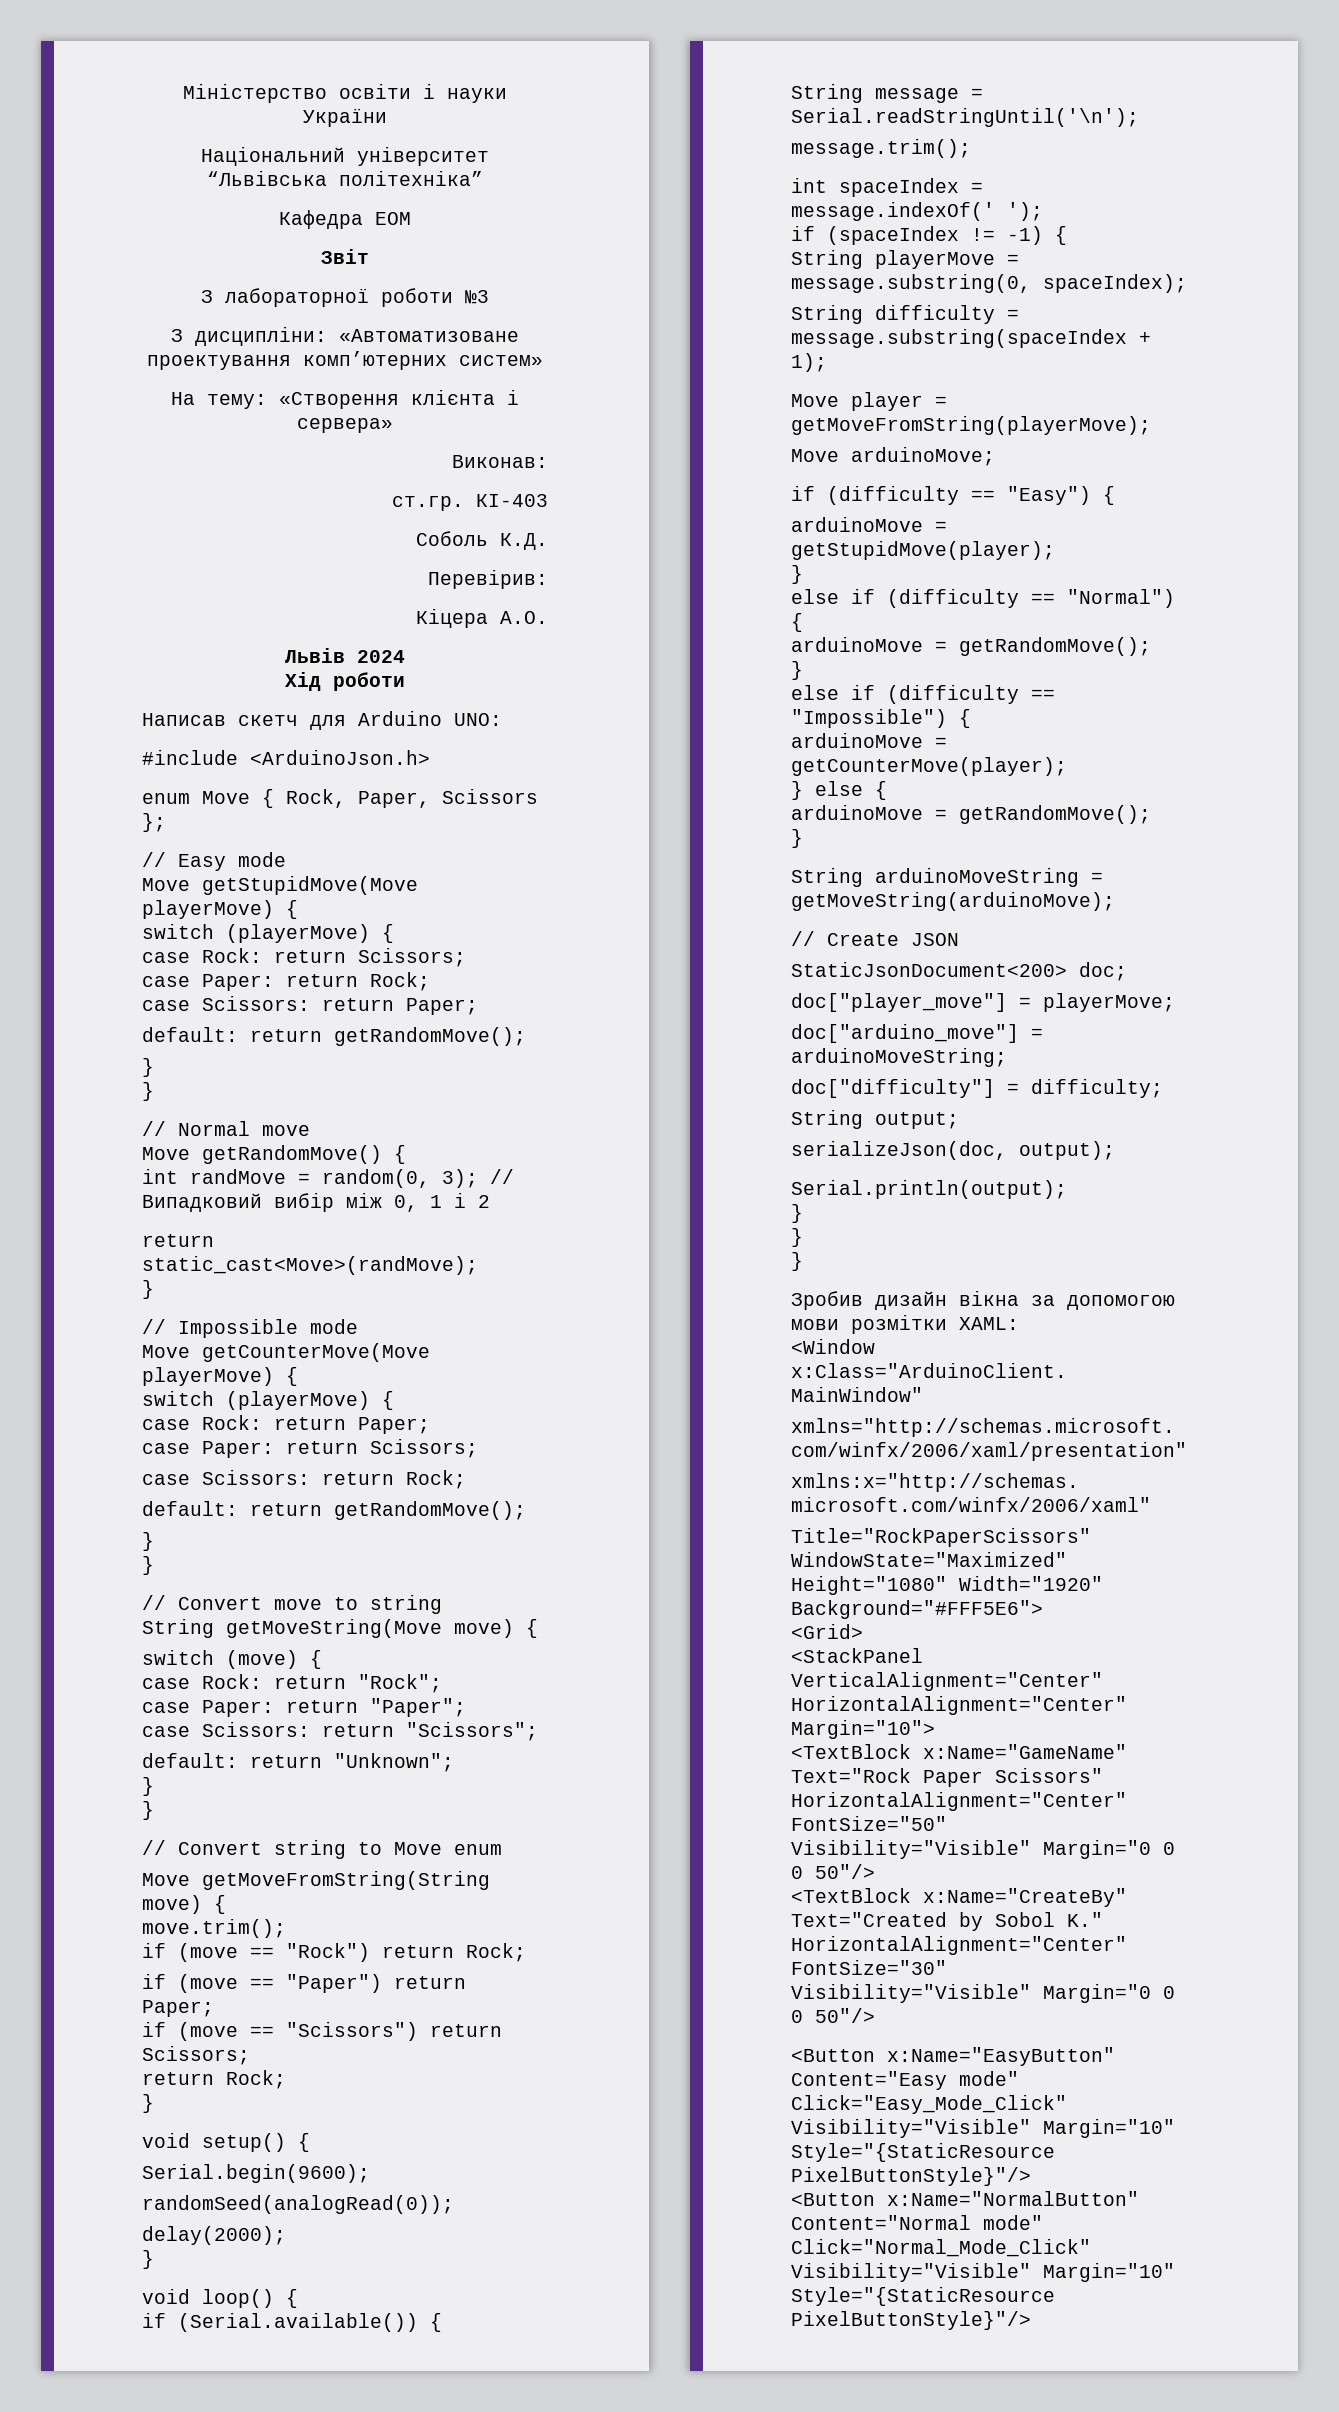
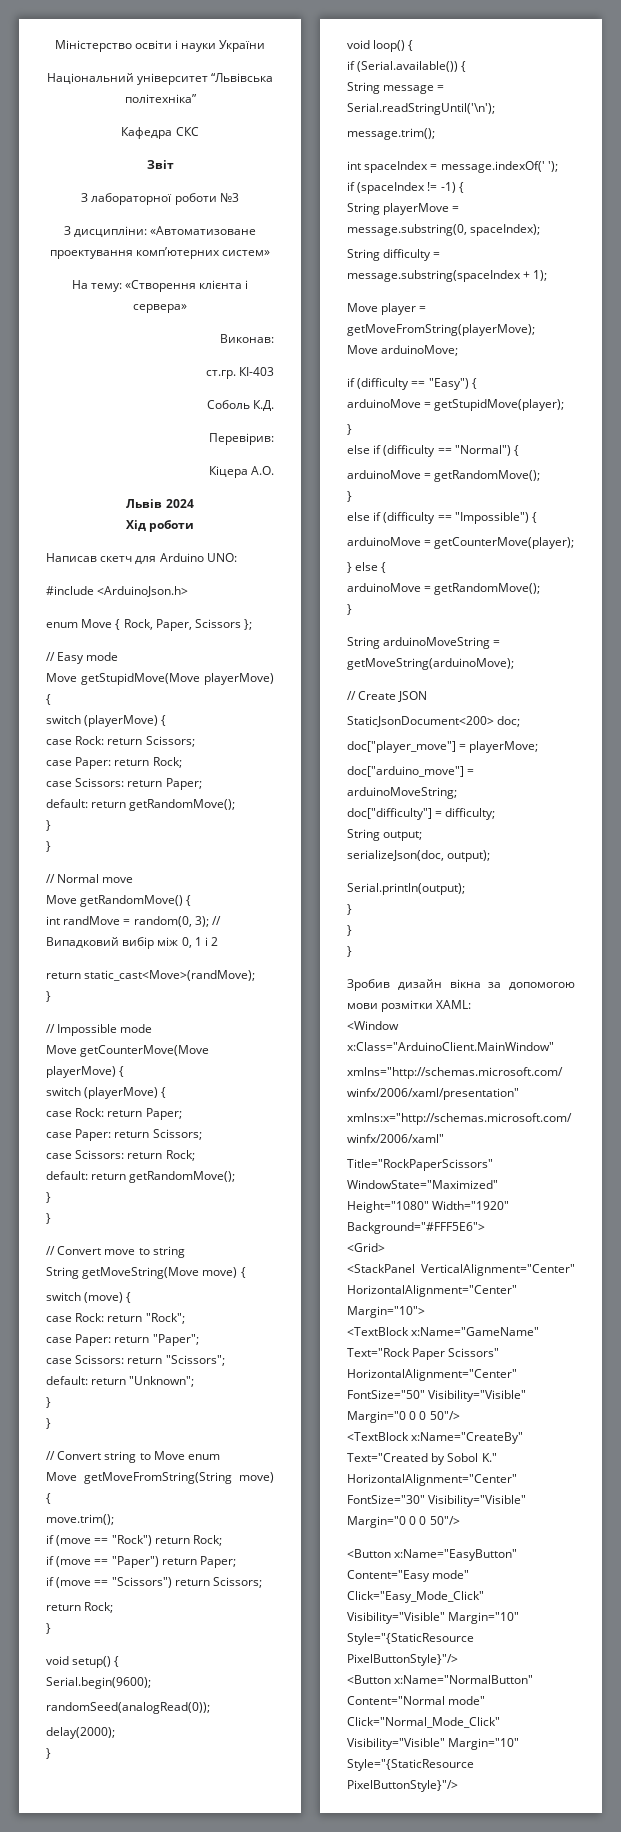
- Кафедра ЕОМ
+ Кафедра СКС

